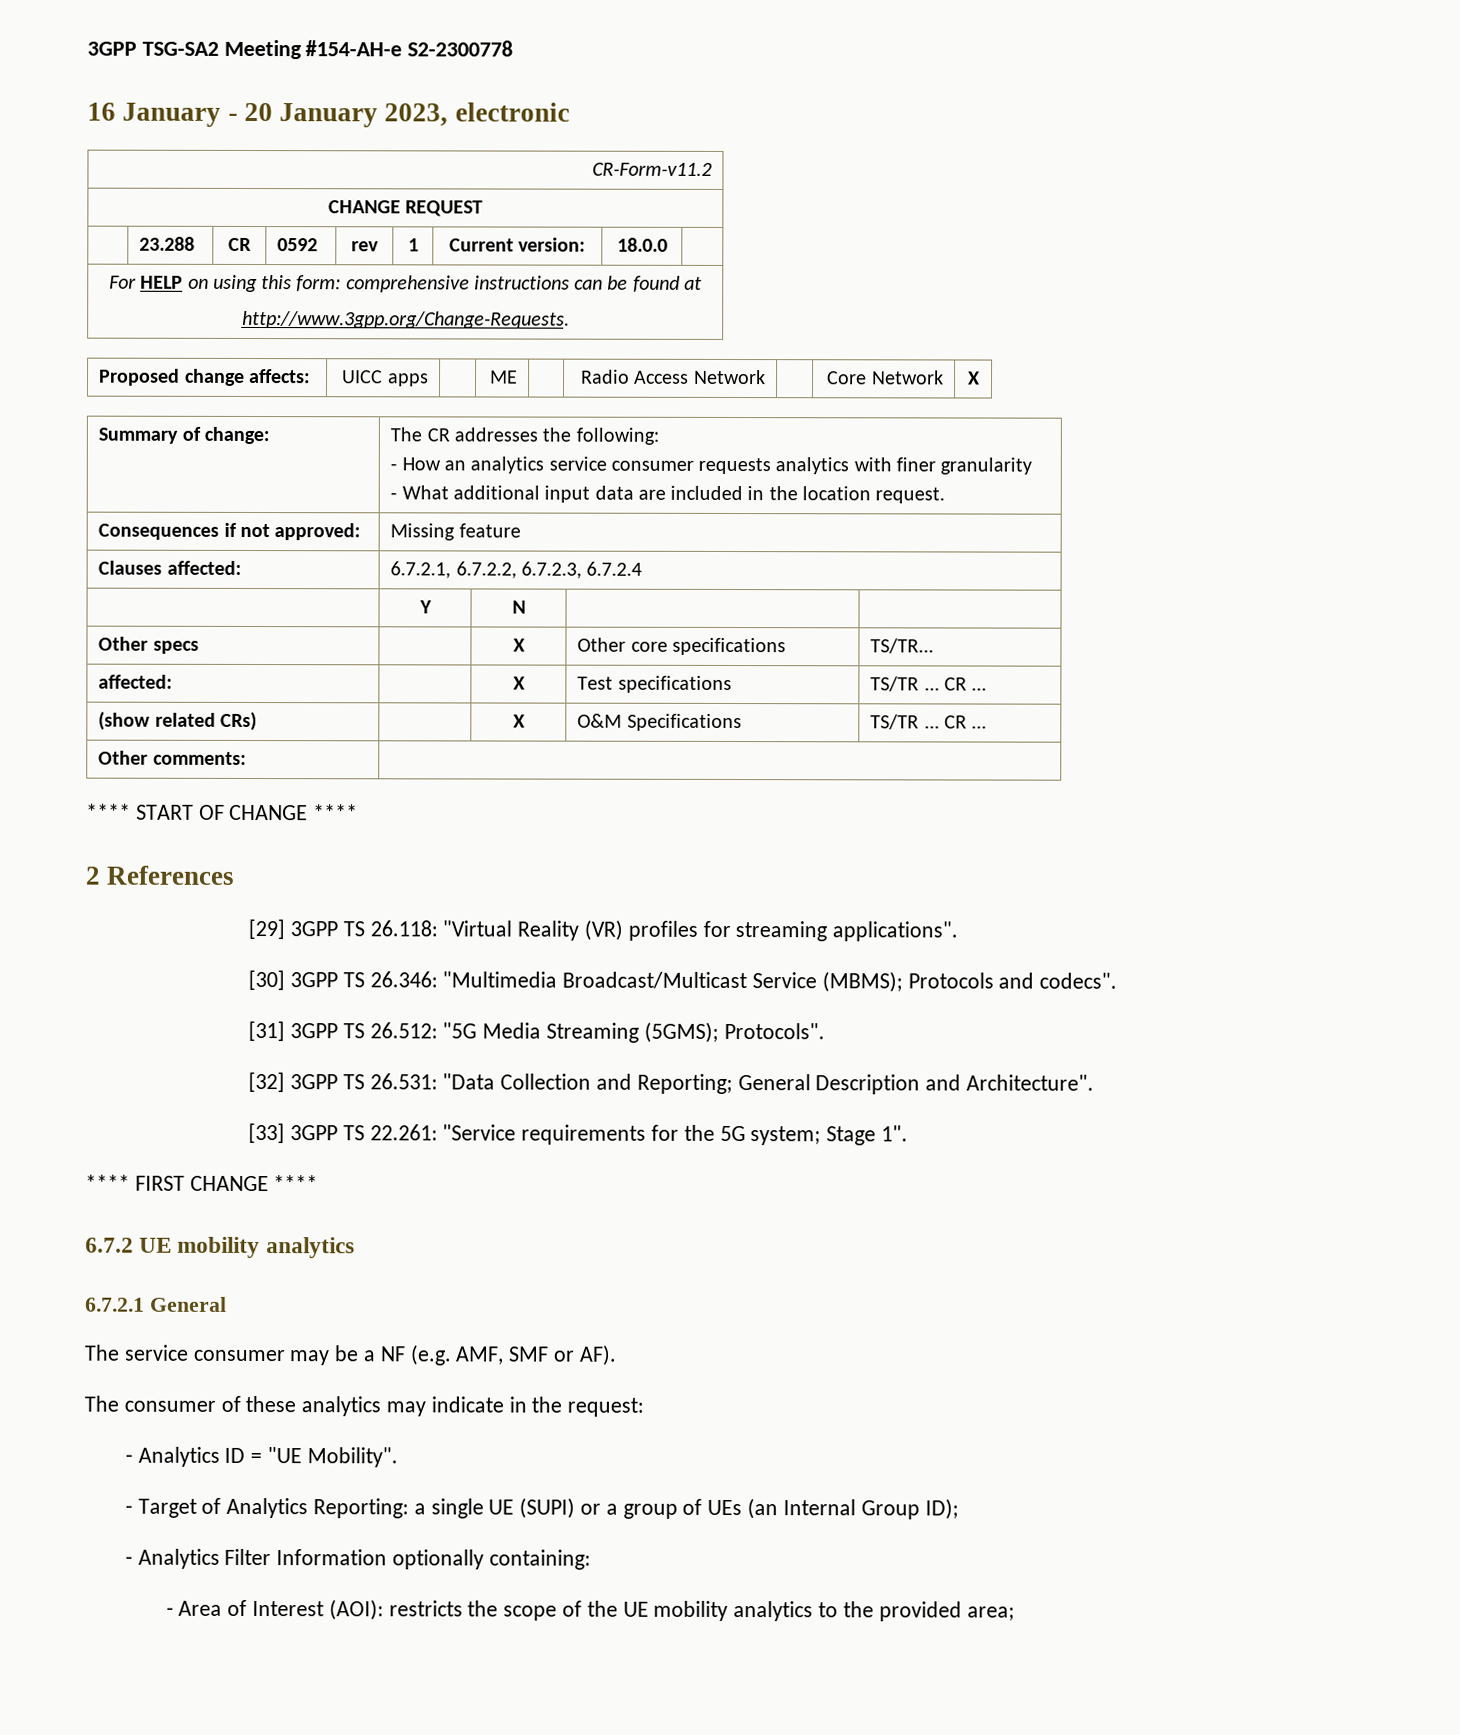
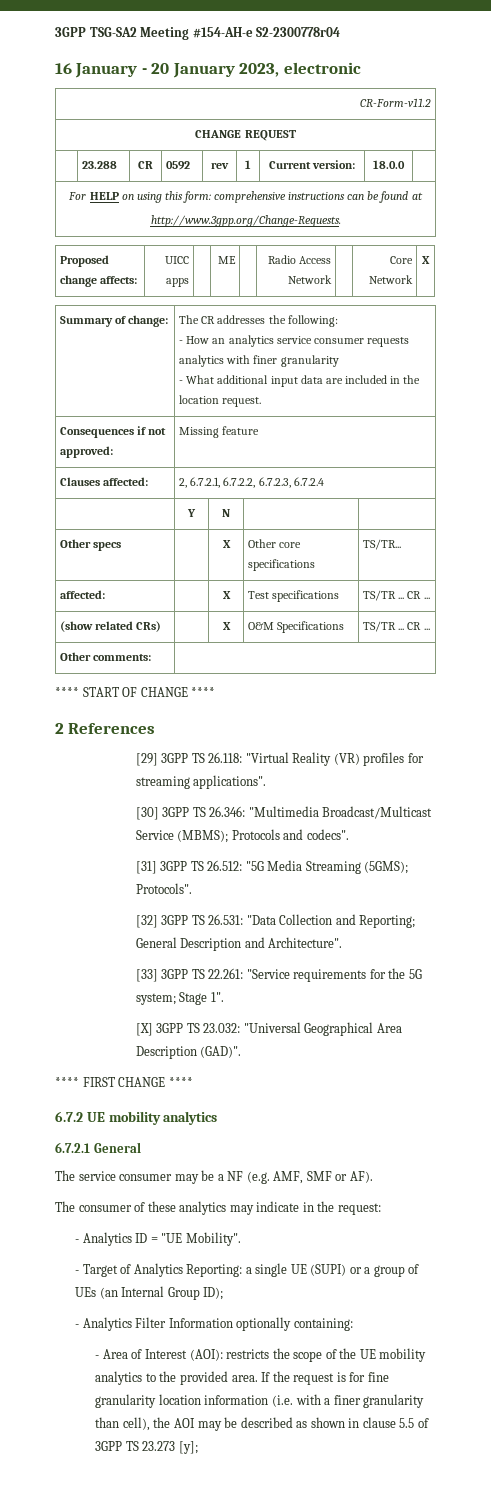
- 3GPP TSG-SA2 Meeting #154-AH-e S2-2300778
+ 3GPP TSG-SA2 Meeting #154-AH-e S2-2300778r04
- Clauses affected: | 6.7.2.1, 6.7.2.2, 6.7.2.3, 6.7.2.4
+ Clauses affected: | 2, 6.7.2.1, 6.7.2.2, 6.7.2.3, 6.7.2.4
+ [X] 3GPP TS 23.032: "Universal Geographical Area Description (GAD)".
- - Area of Interest (AOI): restricts the scope of the UE mobility analytics to the provided area;
+ - Area of Interest (AOI): restricts the scope of the UE mobility analytics to the provided area. If the request is for fine granularity location information (i.e. with a finer granularity than cell), the AOI may be described as shown in clause 5.5 of 3GPP TS 23.273 [y];

